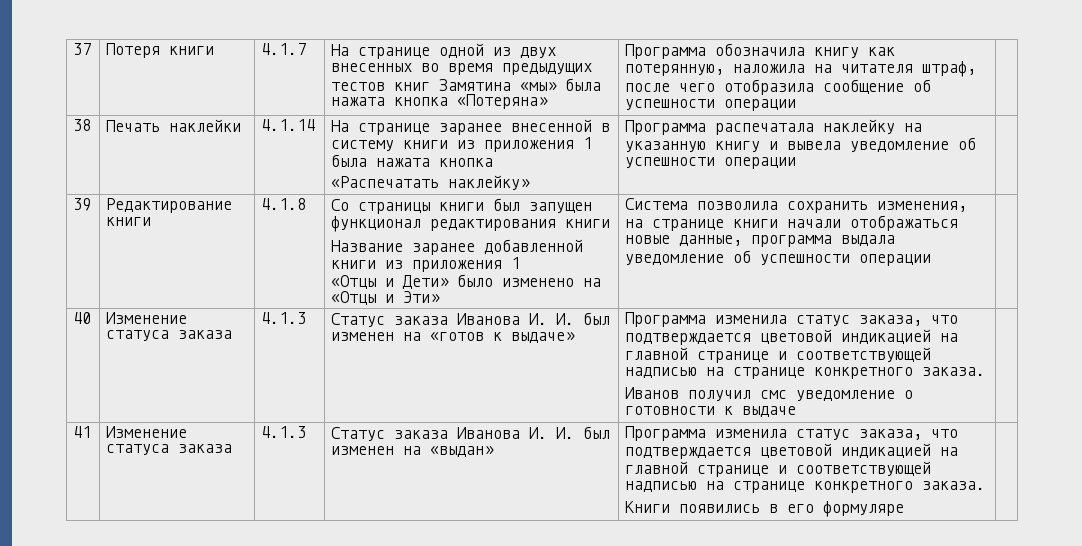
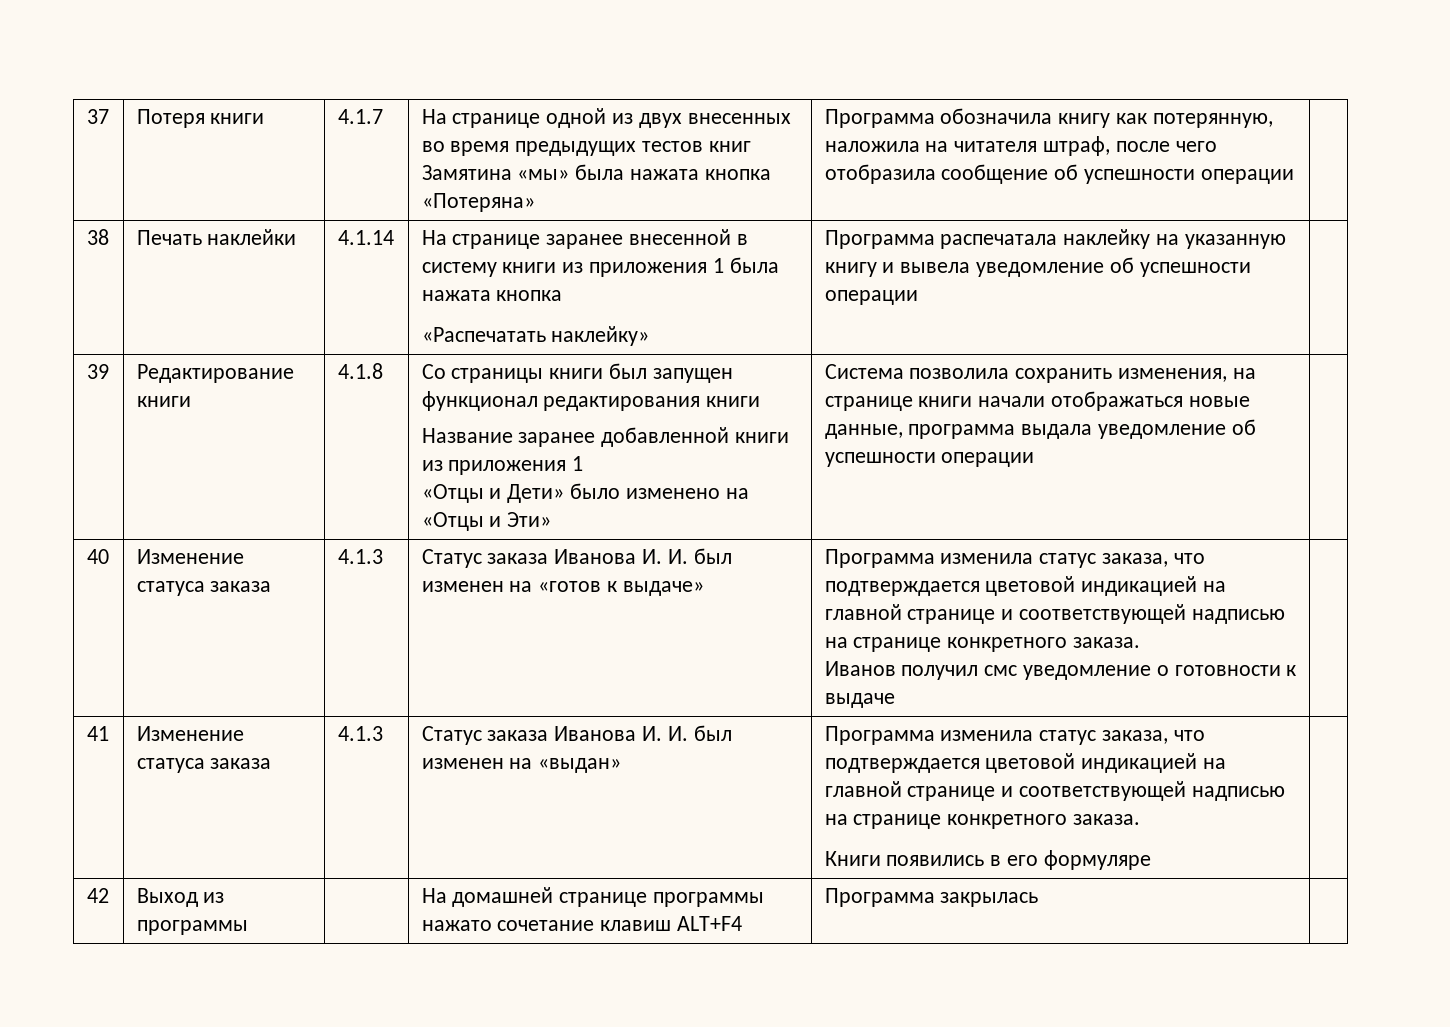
+ 42 | Выход из программы | | На домашней странице программы нажато сочетание клавиш ALT+F4 | Программа закрылась |

